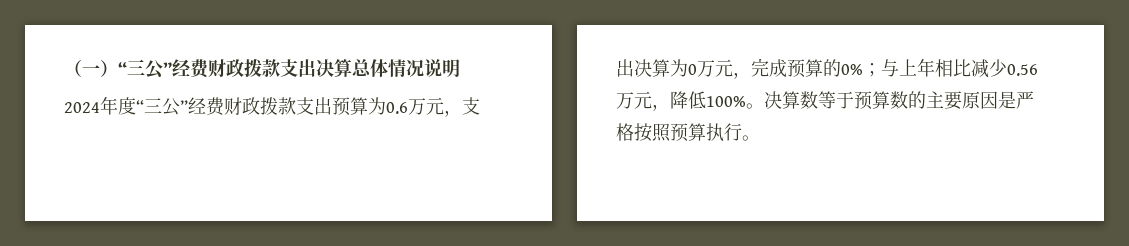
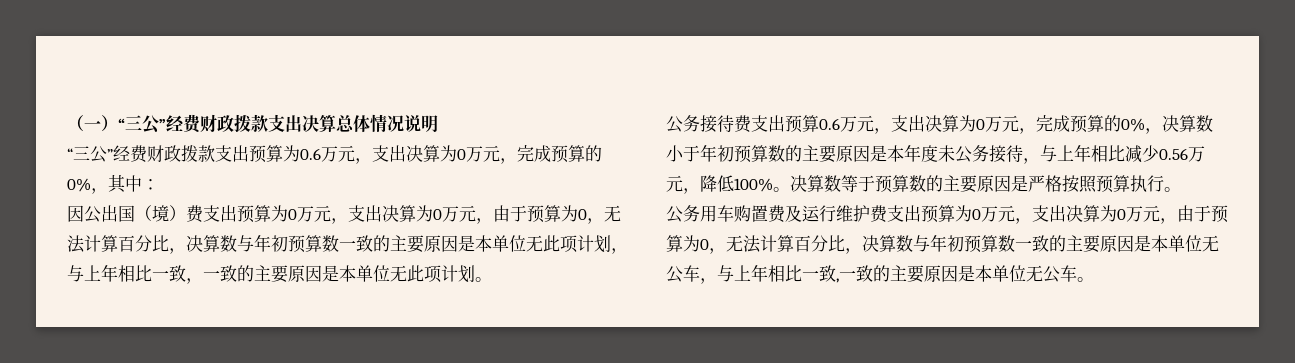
- 2024年度“三公”经费财政拨款支出预算为0.6万元，支出决算为0万元，完成预算的0%；与上年相比减少0.56万元，降低100%。
+ “三公”经费财政拨款支出预算为0.6万元，支出决算为0万元，完成预算的0%，其中：
+ 因公出国（境）费支出预算为0万元，支出决算为0万元，由于预算为0，无法计算百分比，决算数与年初预算数一致的主要原因是本单位无此项计划，与上年相比一致，一致的主要原因是本单位无此项计划。
+ 公务接待费支出预算0.6万元，支出决算为0万元，完成预算的0%，决算数小于年初预算数的主要原因是本年度未公务接待，与上年相比减少0.56万元，降低100%。
+ 公务用车购置费及运行维护费支出预算为0万元，支出决算为0万元，由于预算为0，无法计算百分比，决算数与年初预算数一致的主要原因是本单位无公车，与上年相比一致,一致的主要原因是本单位无公车。

